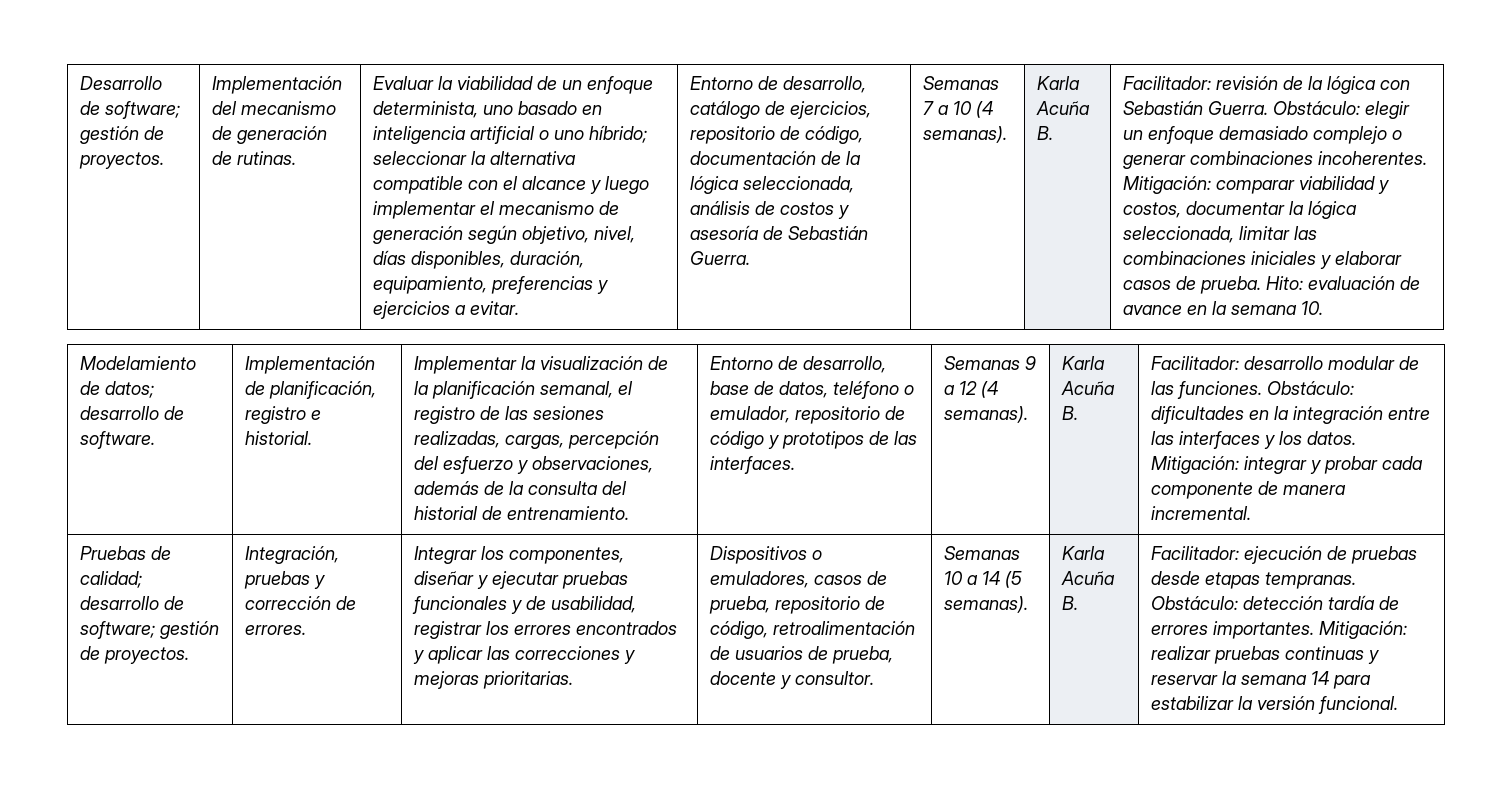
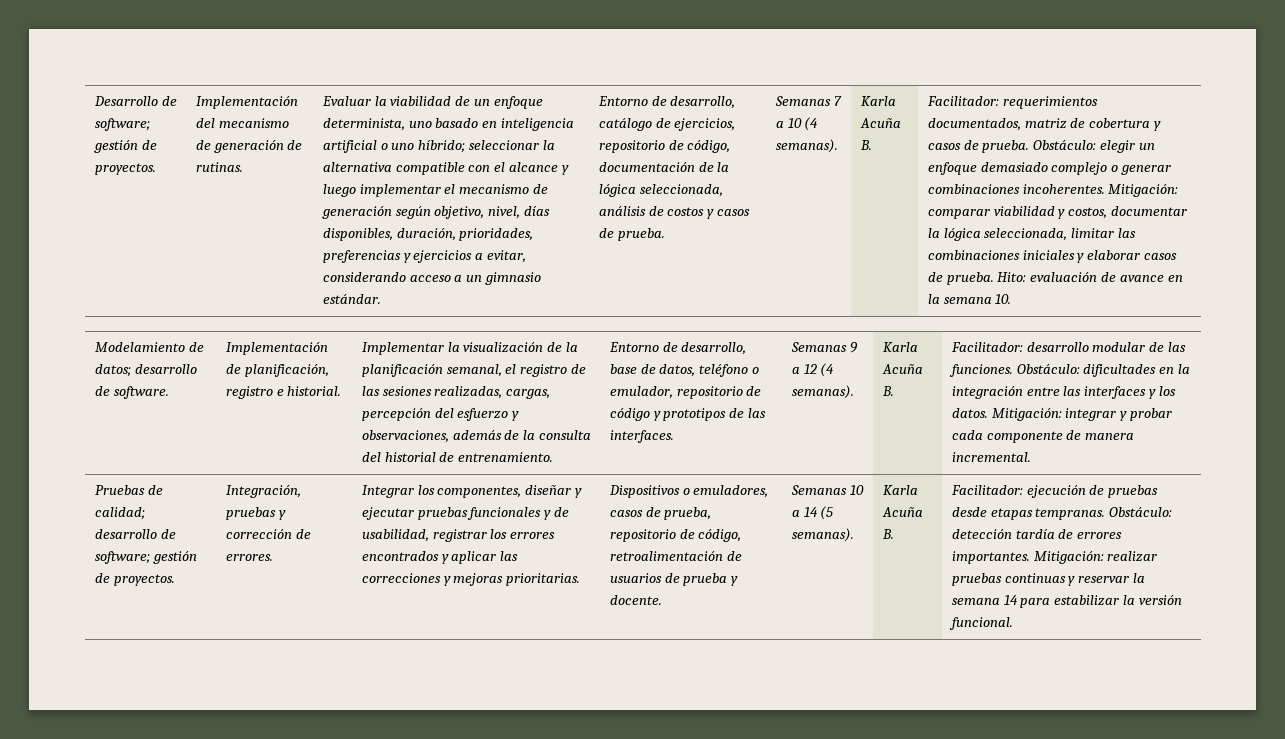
- Evaluar la viabilidad de un enfoque determinista, uno basado en inteligencia artificial o uno híbrido; seleccionar la alternativa compatible con el alcance y luego implementar el mecanismo de generación según objetivo, nivel, días disponibles, duración, equipamiento, preferencias y ejercicios a evitar.
+ Evaluar la viabilidad de un enfoque determinista, uno basado en inteligencia artificial o uno híbrido; seleccionar la alternativa compatible con el alcance y luego implementar el mecanismo de generación según objetivo, nivel, días disponibles, duración, prioridades, preferencias y ejercicios a evitar, considerando acceso a un gimnasio estándar.
- Entorno de desarrollo, catálogo de ejercicios, repositorio de código, documentación de la lógica seleccionada, análisis de costos y asesoría de Sebastián Guerra.
+ Entorno de desarrollo, catálogo de ejercicios, repositorio de código, documentación de la lógica seleccionada, análisis de costos y casos de prueba.
- Facilitador: revisión de la lógica con Sebastián Guerra.
+ Facilitador: requerimientos documentados, matriz de cobertura y casos de prueba.
- Dispositivos o emuladores, casos de prueba, repositorio de código, retroalimentación de usuarios de prueba, docente y consultor.
+ Dispositivos o emuladores, casos de prueba, repositorio de código, retroalimentación de usuarios de prueba y docente.

